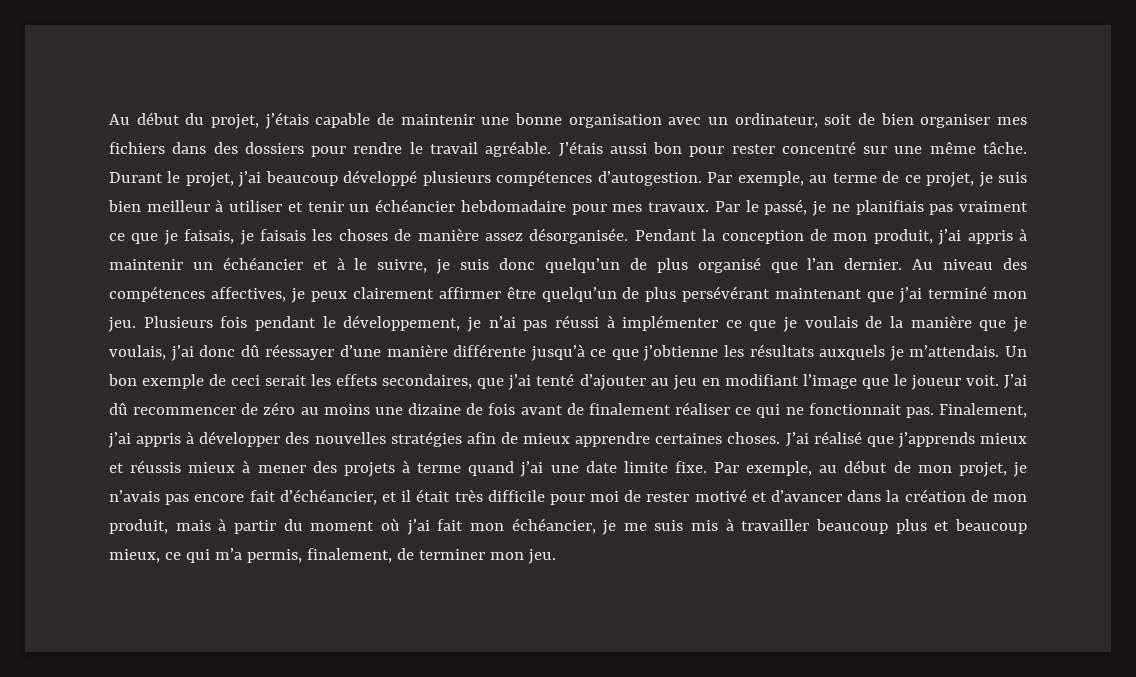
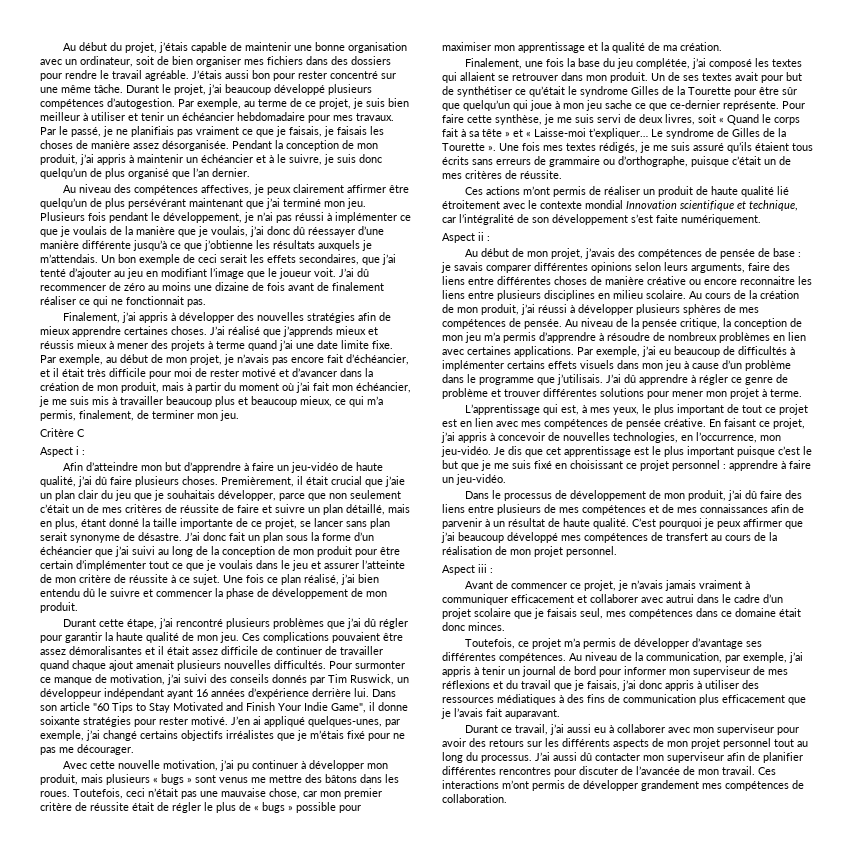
- Pendant la conception de mon produit, j’ai appris à maintenir un échéancier et à le suivre, je suis donc quelqu’un de plus organisé que l’an dernier. Au niveau des compétences affectives, je peux clairement affirmer être quelqu’un de plus persévérant maintenant que j’ai terminé mon jeu.
+ Pendant la conception de mon produit, j’ai appris à maintenir un échéancier et à le suivre, je suis donc quelqu’un de plus organisé que l’an dernier.
+ Au niveau des compétences affectives, je peux clairement affirmer être quelqu’un de plus persévérant maintenant que j’ai terminé mon jeu.
- J’ai dû recommencer de zéro au moins une dizaine de fois avant de finalement réaliser ce qui ne fonctionnait pas. Finalement, j’ai appris à développer des nouvelles stratégies afin de mieux apprendre certaines choses.
+ J’ai dû recommencer de zéro au moins une dizaine de fois avant de finalement réaliser ce qui ne fonctionnait pas.
+ Finalement, j’ai appris à développer des nouvelles stratégies afin de mieux apprendre certaines choses.
+ Critère C
+ Aspect i :
+ Afin d’atteindre mon but d’apprendre à faire un jeu-vidéo de haute qualité, j’ai dû faire plusieurs choses. Premièrement, il était crucial que j’aie un plan clair du jeu que je souhaitais développer, parce que non seulement c’était un de mes critères de réussite de faire et suivre un plan détaillé, mais en plus, étant donné la taille importante de ce projet, se lancer sans plan serait synonyme de désastre. J’ai donc fait un plan sous la forme d’un échéancier que j’ai suivi au long de la conception de mon produit pour être certain d’implémenter tout ce que je voulais dans le jeu et assurer l’atteinte de mon critère de réussite à ce sujet. Une fois ce plan réalisé, j’ai bien entendu dû le suivre et commencer la phase de développement de mon produit.
+ Durant cette étape, j’ai rencontré plusieurs problèmes que j’ai dû régler pour garantir la haute qualité de mon jeu. Ces complications pouvaient être assez démoralisantes et il était assez difficile de continuer de travailler quand chaque ajout amenait plusieurs nouvelles difficultés. Pour surmonter ce manque de motivation, j’ai suivi des conseils donnés par Tim Ruswick, un développeur indépendant ayant 16 années d’expérience derrière lui. Dans son article "60 Tips to Stay Motivated and Finish Your Indie Game", il donne soixante stratégies pour rester motivé. J’en ai appliqué quelques-unes, par exemple, j’ai changé certains objectifs irréalistes que je m’étais fixé pour ne pas me décourager.
+ Avec cette nouvelle motivation, j’ai pu continuer à développer mon produit, mais plusieurs « bugs » sont venus me mettre des bâtons dans les roues. Toutefois, ceci n’était pas une mauvaise chose, car mon premier critère de réussite était de régler le plus de « bugs » possible pour maximiser mon apprentissage et la qualité de ma création.
+ Finalement, une fois la base du jeu complétée, j’ai composé les textes qui allaient se retrouver dans mon produit. Un de ses textes avait pour but de synthétiser ce qu’était le syndrome Gilles de la Tourette pour être sûr que quelqu’un qui joue à mon jeu sache ce que ce-dernier représente. Pour faire cette synthèse, je me suis servi de deux livres, soit « Quand le corps fait à sa tête » et « Laisse-moi t’expliquer… Le syndrome de Gilles de la Tourette ». Une fois mes textes rédigés, je me suis assuré qu’ils étaient tous écrits sans erreurs de grammaire ou d’orthographe, puisque c’était un de mes critères de réussite.
+ Ces actions m’ont permis de réaliser un produit de haute qualité lié étroitement avec le contexte mondial Innovation scientifique et technique, car l’intégralité de son développement s’est faite numériquement.
+ Aspect ii :
+ Au début de mon projet, j’avais des compétences de pensée de base : je savais comparer différentes opinions selon leurs arguments, faire des liens entre différentes choses de manière créative ou encore reconnaitre les liens entre plusieurs disciplines en milieu scolaire. Au cours de la création de mon produit, j’ai réussi à développer plusieurs sphères de mes compétences de pensée. Au niveau de la pensée critique, la conception de mon jeu m’a permis d’apprendre à résoudre de nombreux problèmes en lien avec certaines applications. Par exemple, j’ai eu beaucoup de difficultés à implémenter certains effets visuels dans mon jeu à cause d’un problème dans le programme que j’utilisais. J’ai dû apprendre à régler ce genre de problème et trouver différentes solutions pour mener mon projet à terme.
+ L’apprentissage qui est, à mes yeux, le plus important de tout ce projet est en lien avec mes compétences de pensée créative. En faisant ce projet, j’ai appris à concevoir de nouvelles technologies, en l’occurrence, mon jeu-vidéo. Je dis que cet apprentissage est le plus important puisque c’est le but que je me suis fixé en choisissant ce projet personnel : apprendre à faire un jeu-vidéo.
+ Dans le processus de développement de mon produit, j’ai dû faire des liens entre plusieurs de mes compétences et de mes connaissances afin de parvenir à un résultat de haute qualité. C’est pourquoi je peux affirmer que j’ai beaucoup développé mes compétences de transfert au cours de la réalisation de mon projet personnel.
+ Aspect iii :
+ Avant de commencer ce projet, je n’avais jamais vraiment à communiquer efficacement et collaborer avec autrui dans le cadre d’un projet scolaire que je faisais seul, mes compétences dans ce domaine était donc minces.
+ Toutefois, ce projet m’a permis de développer d’avantage ses différentes compétences. Au niveau de la communication, par exemple, j’ai appris à tenir un journal de bord pour informer mon superviseur de mes réflexions et du travail que je faisais, j’ai donc appris à utiliser des ressources médiatiques à des fins de communication plus efficacement que je l’avais fait auparavant.
+ Durant ce travail, j’ai aussi eu à collaborer avec mon superviseur pour avoir des retours sur les différents aspects de mon projet personnel tout au long du processus. J’ai aussi dû contacter mon superviseur afin de planifier différentes rencontres pour discuter de l’avancée de mon travail. Ces interactions m’ont permis de développer grandement mes compétences de collaboration.

